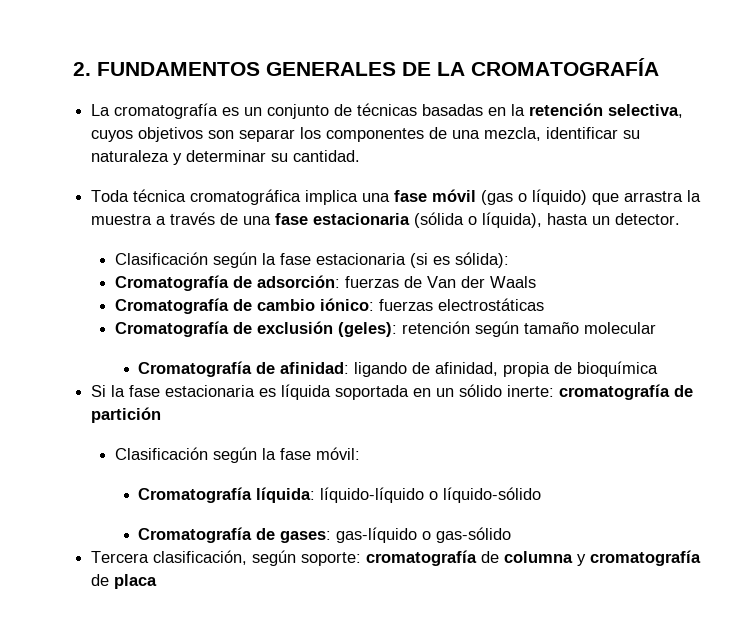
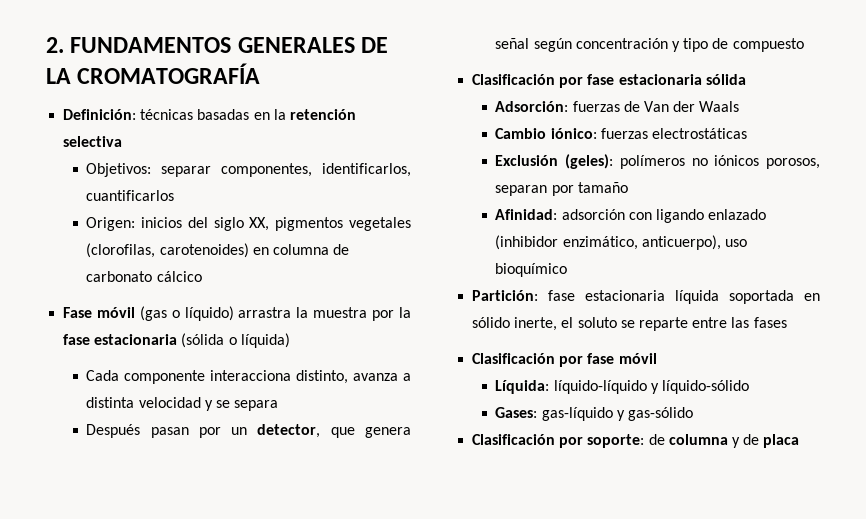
- La cromatografía es un conjunto de técnicas basadas en la retención selectiva, cuyos objetivos son separar los componentes de una mezcla, identificar su naturaleza y determinar su cantidad.
- Toda técnica cromatográfica implica una fase móvil (gas o líquido) que arrastra la muestra a través de una fase estacionaria (sólida o líquida), hasta un detector.
- Clasificación según la fase estacionaria (si es sólida):
- Cromatografía de adsorción: fuerzas de Van der Waals
+ Definición: técnicas basadas en la retención selectiva
+ Objetivos: separar componentes, identificarlos, cuantificarlos
+ Origen: inicios del siglo XX, pigmentos vegetales (clorofilas, carotenoides) en columna de carbonato cálcico
+ Fase móvil (gas o líquido) arrastra la muestra por la fase estacionaria (sólida o líquida)
+ Cada componente interacciona distinto, avanza a distinta velocidad y se separa
+ Después pasan por un detector, que genera señal según concentración y tipo de compuesto
+ Clasificación por fase estacionaria sólida
+ Adsorción: fuerzas de Van der Waals
- Cromatografía de cambio iónico: fuerzas electrostáticas
+ Cambio iónico: fuerzas electrostáticas
- Cromatografía de exclusión (geles): retención según tamaño molecular
- Cromatografía de afinidad: ligando de afinidad, propia de bioquímica
- Si la fase estacionaria es líquida soportada en un sólido inerte: cromatografía de partición
- Clasificación según la fase móvil:
- Cromatografía líquida: líquido-líquido o líquido-sólido
- Cromatografía de gases: gas-líquido o gas-sólido
- Tercera clasificación, según soporte: cromatografía de columna y cromatografía de placa
+ Exclusión (geles): polímeros no iónicos porosos, separan por tamaño
+ Afinidad: adsorción con ligando enlazado (inhibidor enzimático, anticuerpo), uso bioquímico
+ Partición: fase estacionaria líquida soportada en sólido inerte, el soluto se reparte entre las fases
+ Clasificación por fase móvil
+ Líquida: líquido-líquido y líquido-sólido
+ Gases: gas-líquido y gas-sólido
+ Clasificación por soporte: de columna y de placa

